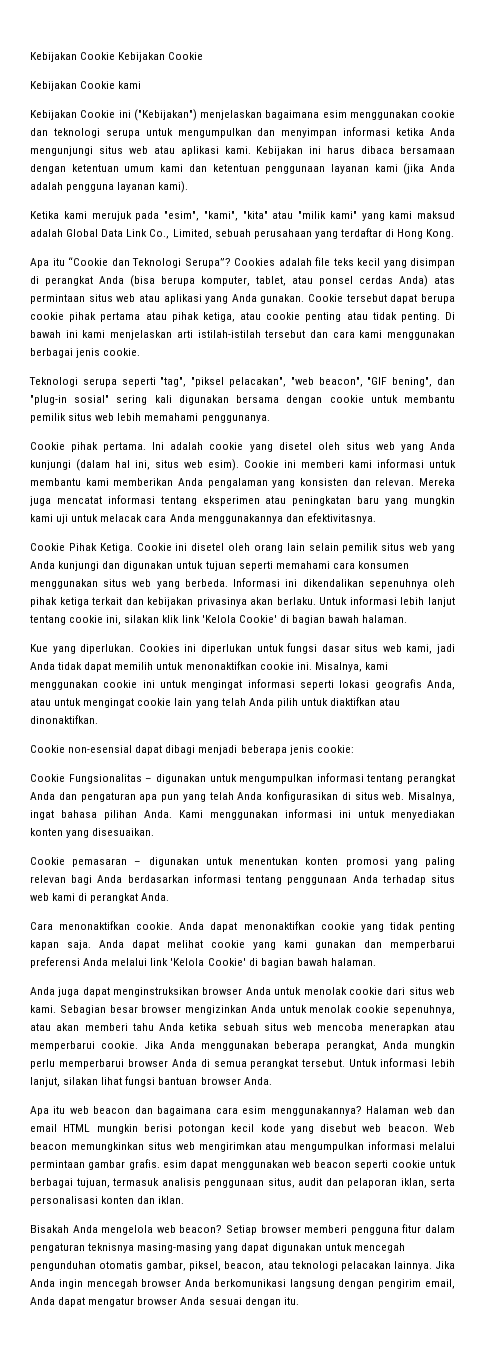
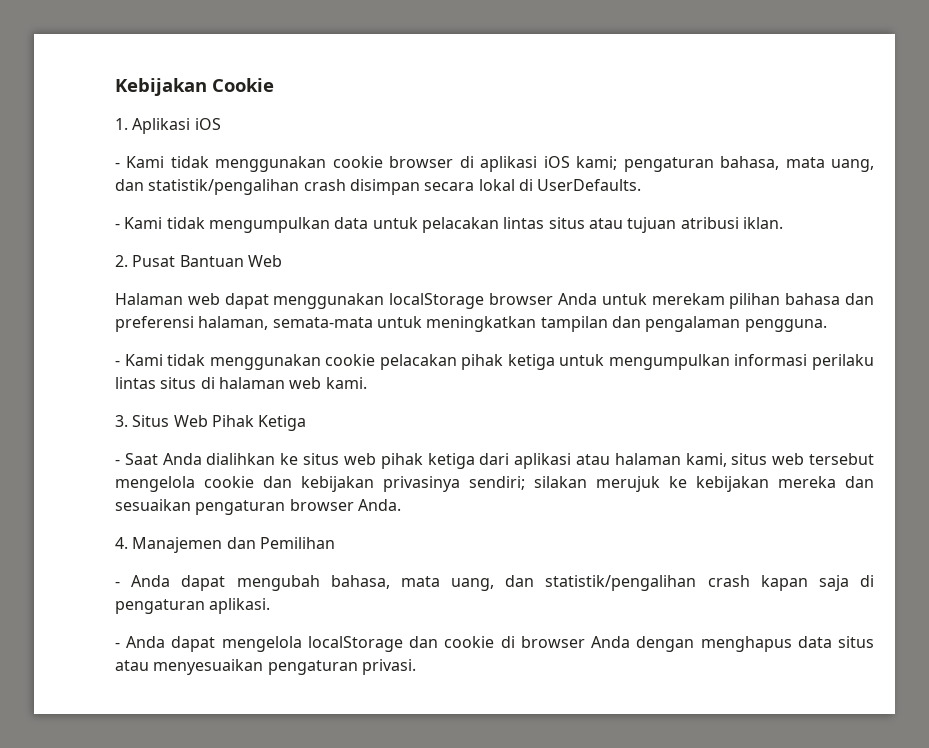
- Kebijakan Cookie Kebijakan Cookie
- Kebijakan Cookie kami
- Kebijakan Cookie ini ("Kebijakan") menjelaskan bagaimana esim menggunakan cookie dan teknologi serupa untuk mengumpulkan dan menyimpan informasi ketika Anda mengunjungi situs web atau aplikasi kami. Kebijakan ini harus dibaca bersamaan dengan ketentuan umum kami dan ketentuan penggunaan layanan kami (jika Anda adalah pengguna layanan kami).
- Ketika kami merujuk pada "esim", "kami", "kita" atau "milik kami" yang kami maksud adalah Global Data Link Co., Limited, sebuah perusahaan yang terdaftar di Hong Kong.
- Apa itu “Cookie dan Teknologi Serupa”? Cookies adalah file teks kecil yang disimpan di perangkat Anda (bisa berupa komputer, tablet, atau ponsel cerdas Anda) atas permintaan situs web atau aplikasi yang Anda gunakan. Cookie tersebut dapat berupa cookie pihak pertama atau pihak ketiga, atau cookie penting atau tidak penting. Di bawah ini kami menjelaskan arti istilah-istilah tersebut dan cara kami menggunakan berbagai jenis cookie.
- Teknologi serupa seperti "tag", "piksel pelacakan", "web beacon", "GIF bening", dan "plug-in sosial" sering kali digunakan bersama dengan cookie untuk membantu pemilik situs web lebih memahami penggunanya.
- Cookie pihak pertama. Ini adalah cookie yang disetel oleh situs web yang Anda kunjungi (dalam hal ini, situs web esim). Cookie ini memberi kami informasi untuk membantu kami memberikan Anda pengalaman yang konsisten dan relevan. Mereka juga mencatat informasi tentang eksperimen atau peningkatan baru yang mungkin kami uji untuk melacak cara Anda menggunakannya dan efektivitasnya.
- Cookie Pihak Ketiga. Cookie ini disetel oleh orang lain selain pemilik situs web yang Anda kunjungi dan digunakan untuk tujuan seperti memahami cara konsumen menggunakan situs web yang berbeda. Informasi ini dikendalikan sepenuhnya oleh pihak ketiga terkait dan kebijakan privasinya akan berlaku. Untuk informasi lebih lanjut tentang cookie ini, silakan klik link 'Kelola Cookie' di bagian bawah halaman.
- Kue yang diperlukan. Cookies ini diperlukan untuk fungsi dasar situs web kami, jadi Anda tidak dapat memilih untuk menonaktifkan cookie ini. Misalnya, kami menggunakan cookie ini untuk mengingat informasi seperti lokasi geografis Anda, atau untuk mengingat cookie lain yang telah Anda pilih untuk diaktifkan atau dinonaktifkan.
- Cookie non-esensial dapat dibagi menjadi beberapa jenis cookie:
- Cookie Fungsionalitas – digunakan untuk mengumpulkan informasi tentang perangkat Anda dan pengaturan apa pun yang telah Anda konfigurasikan di situs web. Misalnya, ingat bahasa pilihan Anda. Kami menggunakan informasi ini untuk menyediakan konten yang disesuaikan.
- Cookie pemasaran – digunakan untuk menentukan konten promosi yang paling relevan bagi Anda berdasarkan informasi tentang penggunaan Anda terhadap situs web kami di perangkat Anda.
- Cara menonaktifkan cookie. Anda dapat menonaktifkan cookie yang tidak penting kapan saja. Anda dapat melihat cookie yang kami gunakan dan memperbarui preferensi Anda melalui link 'Kelola Cookie' di bagian bawah halaman.
- Anda juga dapat menginstruksikan browser Anda untuk menolak cookie dari situs web kami. Sebagian besar browser mengizinkan Anda untuk menolak cookie sepenuhnya, atau akan memberi tahu Anda ketika sebuah situs web mencoba menerapkan atau memperbarui cookie. Jika Anda menggunakan beberapa perangkat, Anda mungkin perlu memperbarui browser Anda di semua perangkat tersebut. Untuk informasi lebih lanjut, silakan lihat fungsi bantuan browser Anda.
- Apa itu web beacon dan bagaimana cara esim menggunakannya? Halaman web dan email HTML mungkin berisi potongan kecil kode yang disebut web beacon. Web beacon memungkinkan situs web mengirimkan atau mengumpulkan informasi melalui permintaan gambar grafis. esim dapat menggunakan web beacon seperti cookie untuk berbagai tujuan, termasuk analisis penggunaan situs, audit dan pelaporan iklan, serta personalisasi konten dan iklan.
- Bisakah Anda mengelola web beacon? Setiap browser memberi pengguna fitur dalam pengaturan teknisnya masing-masing yang dapat digunakan untuk mencegah pengunduhan otomatis gambar, piksel, beacon, atau teknologi pelacakan lainnya. Jika Anda ingin mencegah browser Anda berkomunikasi langsung dengan pengirim email, Anda dapat mengatur browser Anda sesuai dengan itu.
+ Kebijakan Cookie
+ 1. Aplikasi iOS
+ - Kami tidak menggunakan cookie browser di aplikasi iOS kami; pengaturan bahasa, mata uang, dan statistik/pengalihan crash disimpan secara lokal di UserDefaults.
+ - Kami tidak mengumpulkan data untuk pelacakan lintas situs atau tujuan atribusi iklan.
+ 2. Pusat Bantuan Web
+ Halaman web dapat menggunakan localStorage browser Anda untuk merekam pilihan bahasa dan preferensi halaman, semata-mata untuk meningkatkan tampilan dan pengalaman pengguna.
+ - Kami tidak menggunakan cookie pelacakan pihak ketiga untuk mengumpulkan informasi perilaku lintas situs di halaman web kami.
+ 3. Situs Web Pihak Ketiga
+ - Saat Anda dialihkan ke situs web pihak ketiga dari aplikasi atau halaman kami, situs web tersebut mengelola cookie dan kebijakan privasinya sendiri; silakan merujuk ke kebijakan mereka dan sesuaikan pengaturan browser Anda.
+ 4. Manajemen dan Pemilihan
+ - Anda dapat mengubah bahasa, mata uang, dan statistik/pengalihan crash kapan saja di pengaturan aplikasi.
+ - Anda dapat mengelola localStorage dan cookie di browser Anda dengan menghapus data situs atau menyesuaikan pengaturan privasi.

